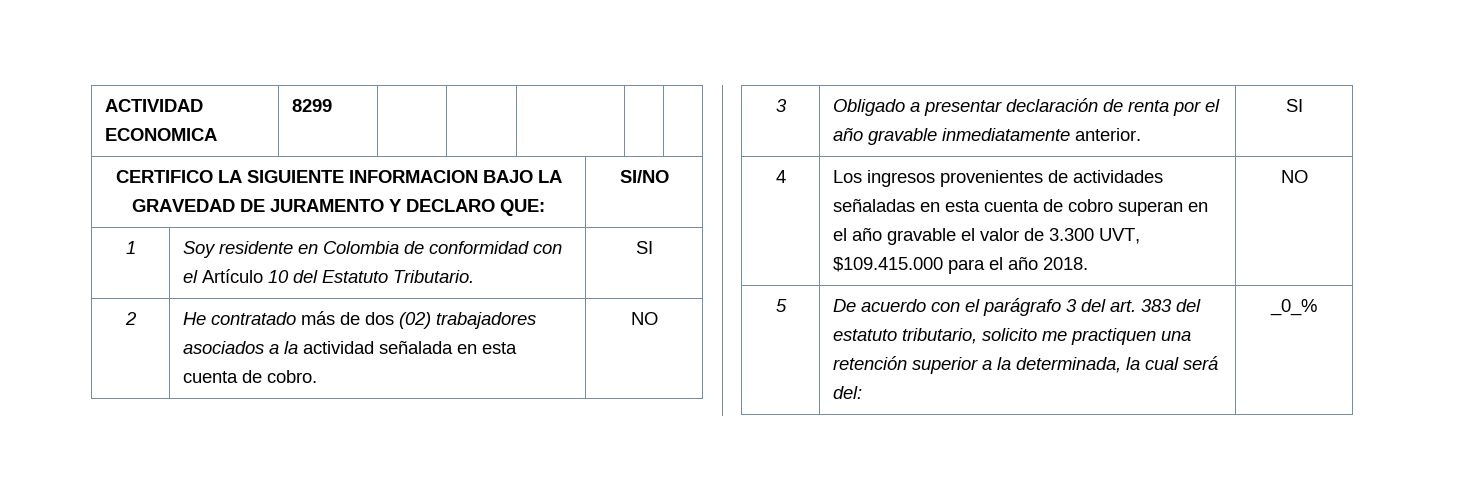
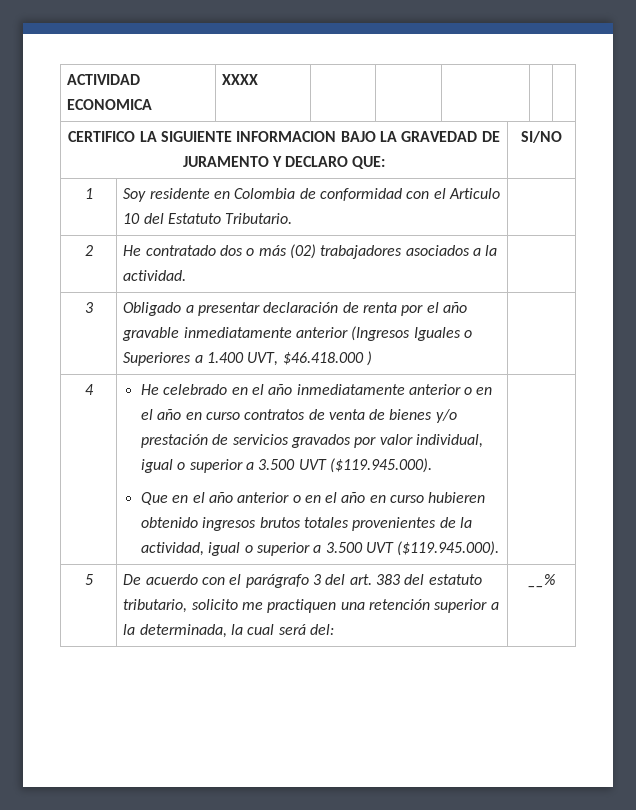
- ACTIVIDAD ECONOMICA | 8299 | | | | |
+ ACTIVIDAD ECONOMICA | XXXX | | | | |
- 1 | Soy residente en Colombia de conformidad con el Artículo 10 del Estatuto Tributario. | SI
+ 1 | Soy residente en Colombia de conformidad con el Articulo 10 del Estatuto Tributario. |
- 2 | He contratado más de dos (02) trabajadores asociados a la actividad señalada en esta cuenta de cobro. | NO
+ 2 | He contratado dos o más (02) trabajadores asociados a la actividad. |
- 3 | Obligado a presentar declaración de renta por el año gravable inmediatamente anterior. | SI
- 4 | Los ingresos provenientes de actividades señaladas en esta cuenta de cobro superan en el año gravable el valor de 3.300 UVT, $109.415.000 para el año 2018. | NO
+ 3 | Obligado a presentar declaración de renta por el año gravable inmediatamente anterior (Ingresos Iguales o Superiores a 1.400 UVT, $46.418.000 ) |
+ 4 | He celebrado en el año inmediatamente anterior o en el año en curso contratos de venta de bienes y/o prestación de servicios gravados por valor individual, igual o superior a 3.500 UVT ($119.945.000).
+ Que en el año anterior o en el año en curso hubieren obtenido ingresos brutos totales provenientes de la actividad, igual o superior a 3.500 UVT ($119.945.000).
- 5 | De acuerdo con el parágrafo 3 del art. 383 del estatuto tributario, solicito me practiquen una retención superior a la determinada, la cual será del: | _0_%
+ 5 | De acuerdo con el parágrafo 3 del art. 383 del estatuto tributario, solicito me practiquen una retención superior a la determinada, la cual será del: | __%

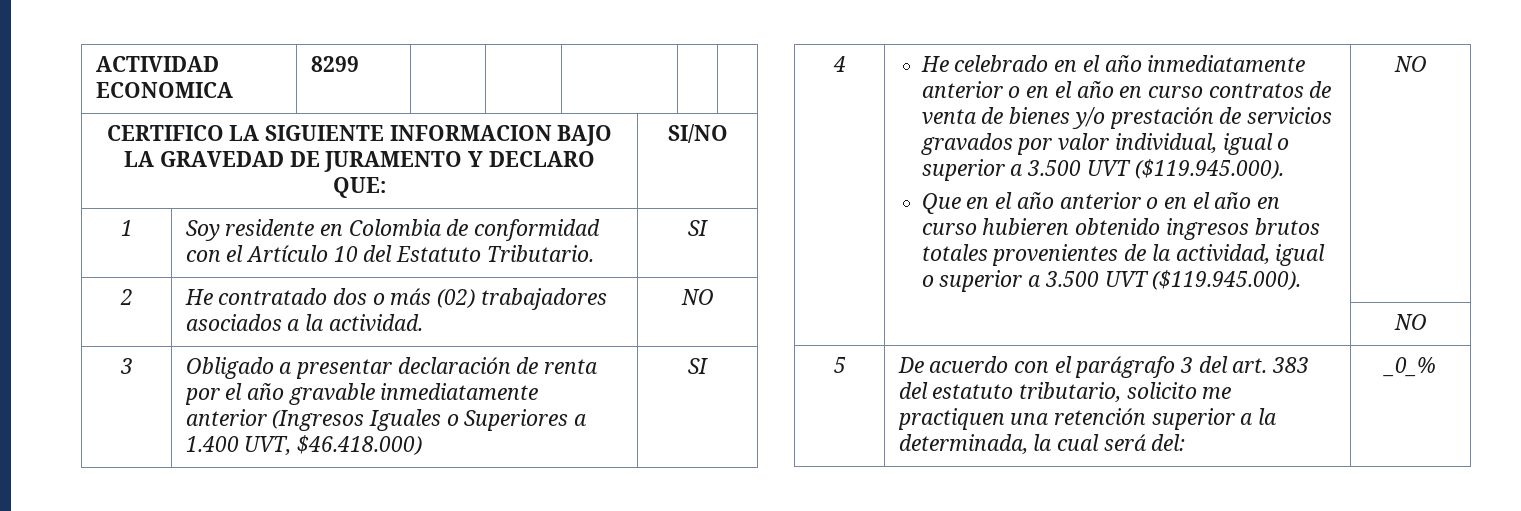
- ACTIVIDAD ECONOMICA | XXXX | | | | |
+ ACTIVIDAD ECONOMICA | 8299 | | | | |
- 1 | Soy residente en Colombia de conformidad con el Articulo 10 del Estatuto Tributario. |
+ 1 | Soy residente en Colombia de conformidad con el Artículo 10 del Estatuto Tributario. | SI
- 2 | He contratado dos o más (02) trabajadores asociados a la actividad. |
+ 2 | He contratado dos o más (02) trabajadores asociados a la actividad. | NO
- 3 | Obligado a presentar declaración de renta por el año gravable inmediatamente anterior (Ingresos Iguales o Superiores a 1.400 UVT, $46.418.000 ) |
+ 3 | Obligado a presentar declaración de renta por el año gravable inmediatamente anterior (Ingresos Iguales o Superiores a 1.400 UVT, $46.418.000) | SI
- Que en el año anterior o en el año en curso hubieren obtenido ingresos brutos totales provenientes de la actividad, igual o superior a 3.500 UVT ($119.945.000).
+ Que en el año anterior o en el año en curso hubieren obtenido ingresos brutos totales provenientes de la actividad, igual o superior a 3.500 UVT ($119.945.000). | NO
+ | | NO
- 5 | De acuerdo con el parágrafo 3 del art. 383 del estatuto tributario, solicito me practiquen una retención superior a la determinada, la cual será del: | __%
+ 5 | De acuerdo con el parágrafo 3 del art. 383 del estatuto tributario, solicito me practiquen una retención superior a la determinada, la cual será del: | _0_%

